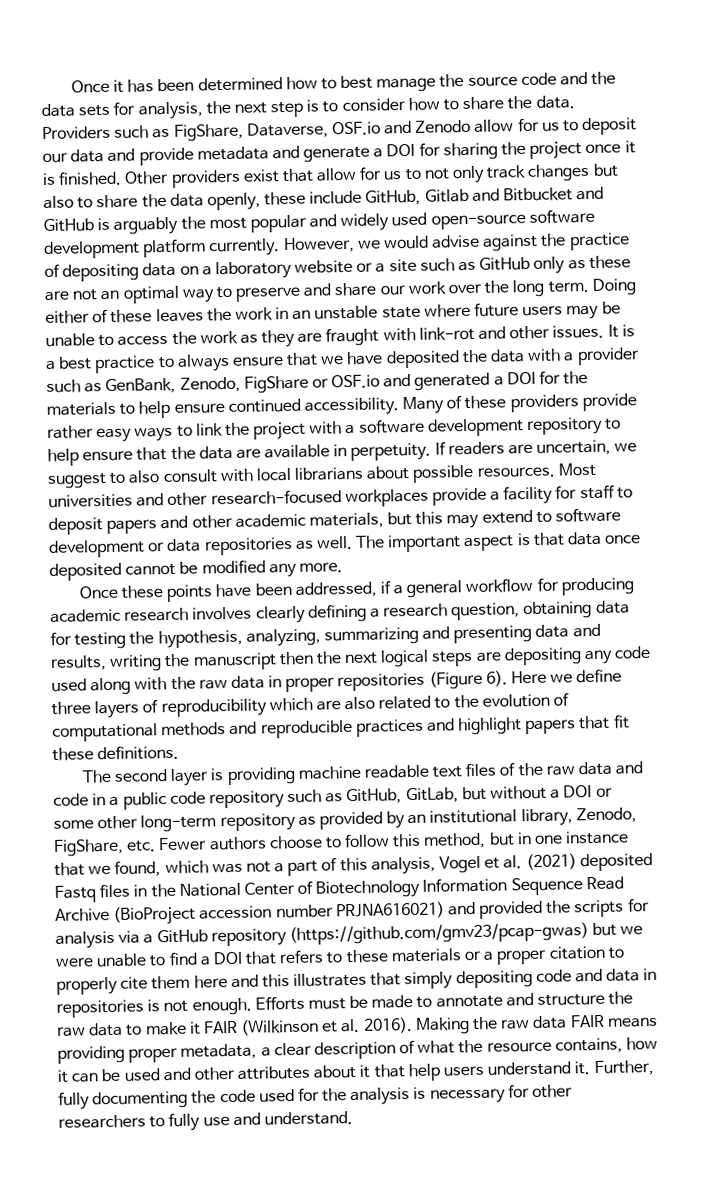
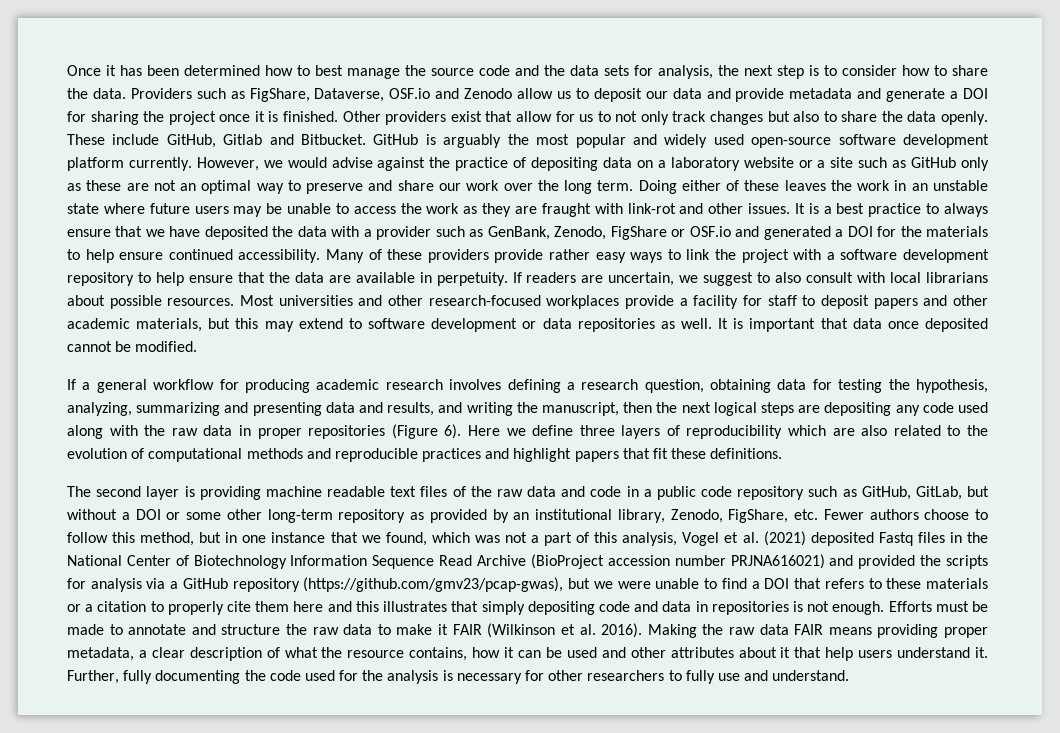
- Providers such as FigShare, Dataverse, OSF.io and Zenodo allow for us to deposit our data and provide metadata and generate a DOI for sharing the project once it is finished.
+ Providers such as FigShare, Dataverse, OSF.io and Zenodo allow us to deposit our data and provide metadata and generate a DOI for sharing the project once it is finished.
- Other providers exist that allow for us to not only track changes but also to share the data openly, these include GitHub, Gitlab and Bitbucket and GitHub is arguably the most popular and widely used open-source software development platform currently.
+ Other providers exist that allow for us to not only track changes but also to share the data openly. These include GitHub, Gitlab and Bitbucket. GitHub is arguably the most popular and widely used open-source software development platform currently.
- The important aspect is that data once deposited cannot be modified any more.
- Once these points have been addressed, if a general workflow for producing academic research involves clearly defining a research question, obtaining data for testing the hypothesis, analyzing, summarizing and presenting data and results, writing the manuscript then the next logical steps are depositing any code used along with the raw data in proper repositories (Figure 6).
+ It is important that data once deposited cannot be modified.
+ If a general workflow for producing academic research involves defining a research question, obtaining data for testing the hypothesis, analyzing, summarizing and presenting data and results, and writing the manuscript, then the next logical steps are depositing any code used along with the raw data in proper repositories (Figure 6).
- The second layer is providing machine readable text files of the raw data and code in a public code repository such as GitHub, GitLab, but without a DOI or some other long-term repository as provided by an institutional library, Zenodo, FigShare, etc. Fewer authors choose to follow this method, but in one instance that we found, which was not a part of this analysis, Vogel et al. (2021) deposited Fastq files in the National Center of Biotechnology Information Sequence Read Archive (BioProject accession number PRJNA616021) and provided the scripts for analysis via a GitHub repository (https://github.com/gmv23/pcap-gwas) but we were unable to find a DOI that refers to these materials or a proper citation to properly cite them here and this illustrates that simply depositing code and data in repositories is not enough.
+ The second layer is providing machine readable text files of the raw data and code in a public code repository such as GitHub, GitLab, but without a DOI or some other long-term repository as provided by an institutional library, Zenodo, FigShare, etc. Fewer authors choose to follow this method, but in one instance that we found, which was not a part of this analysis, Vogel et al. (2021) deposited Fastq files in the National Center of Biotechnology Information Sequence Read Archive (BioProject accession number PRJNA616021) and provided the scripts for analysis via a GitHub repository (https://github.com/gmv23/pcap-gwas), but we were unable to find a DOI that refers to these materials or a citation to properly cite them here and this illustrates that simply depositing code and data in repositories is not enough.

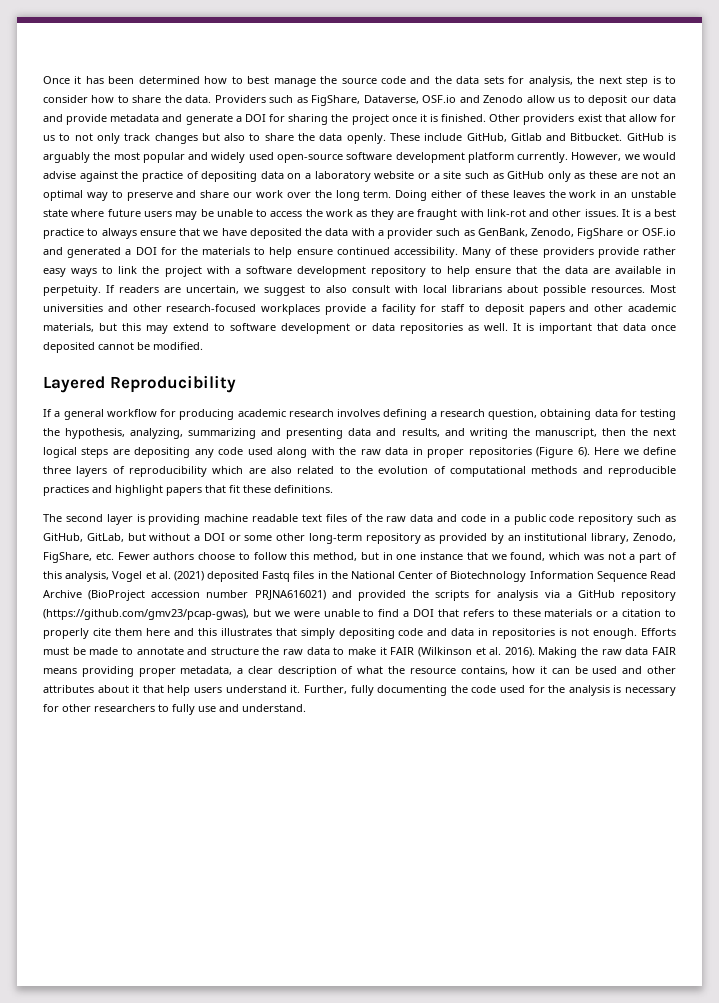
+ Layered Reproducibility

